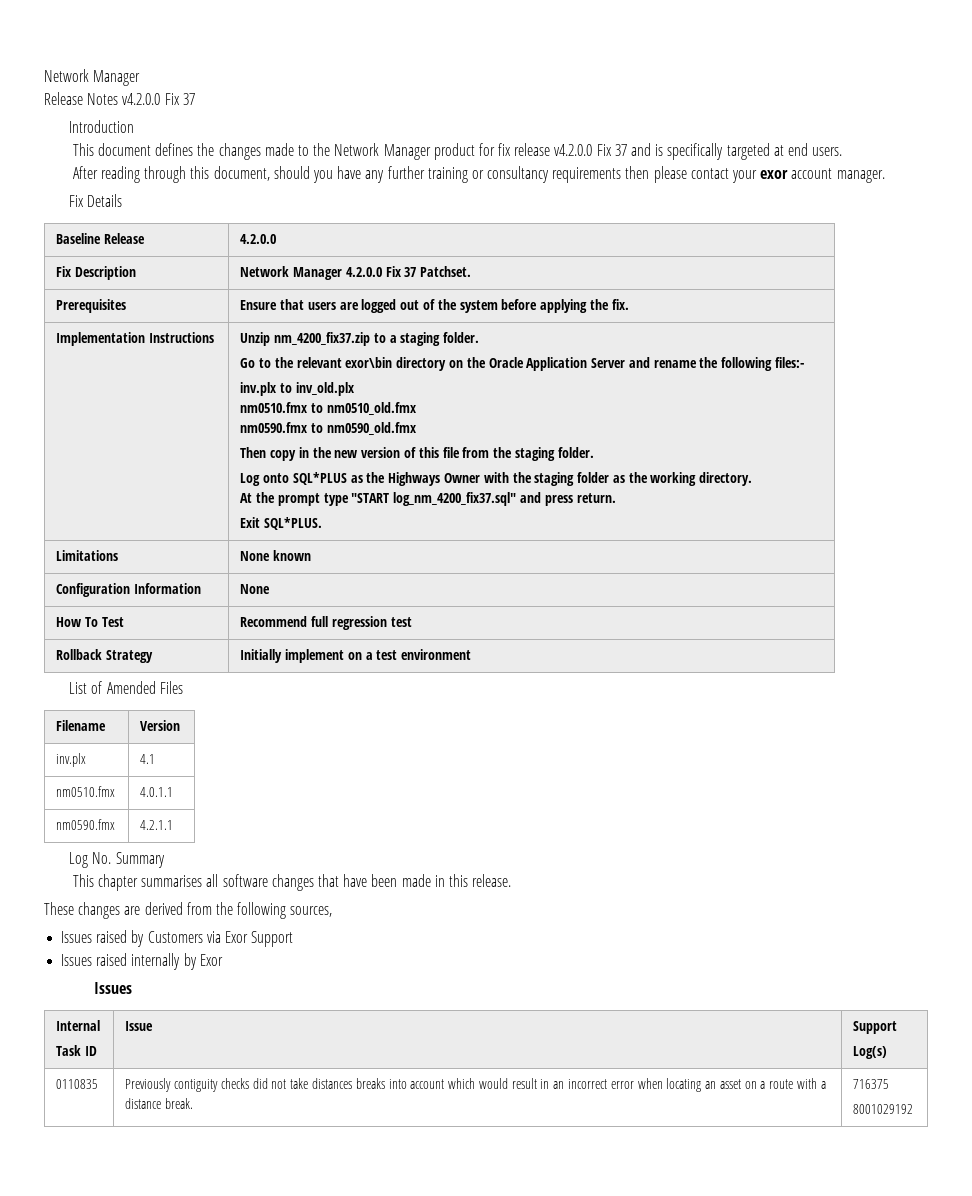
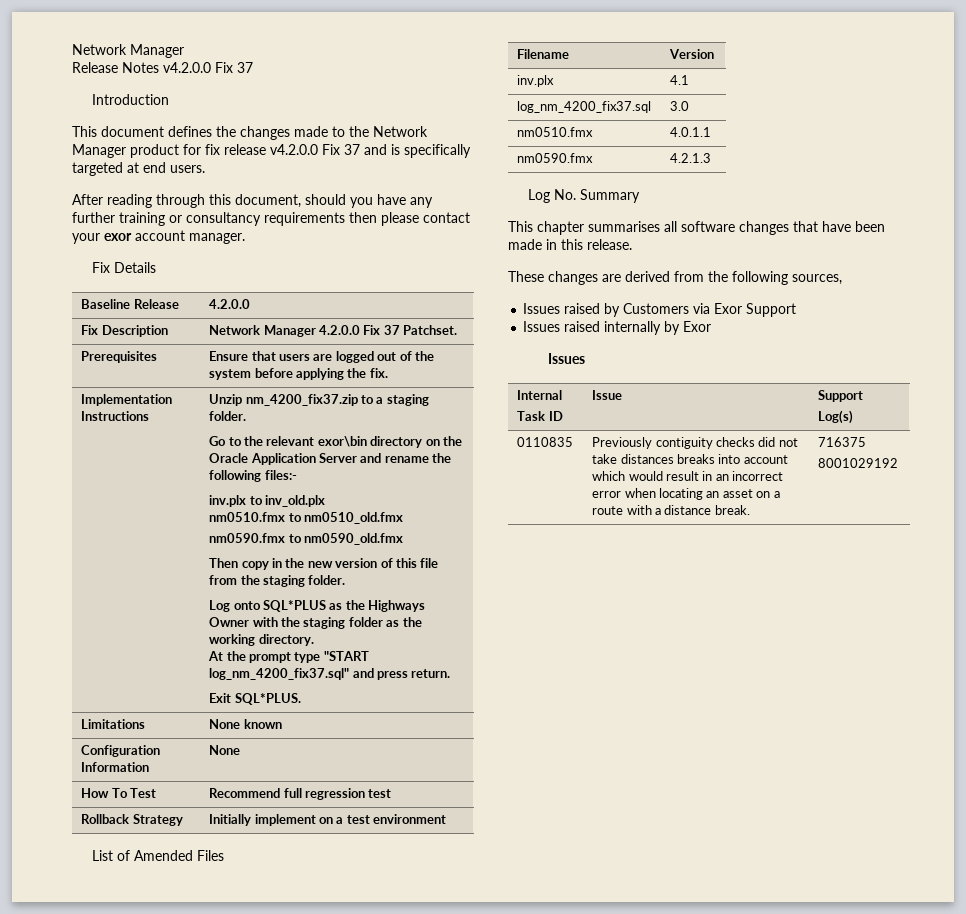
+ log_nm_4200_fix37.sql | 3.0
- nm0590.fmx | 4.2.1.1
+ nm0590.fmx | 4.2.1.3

